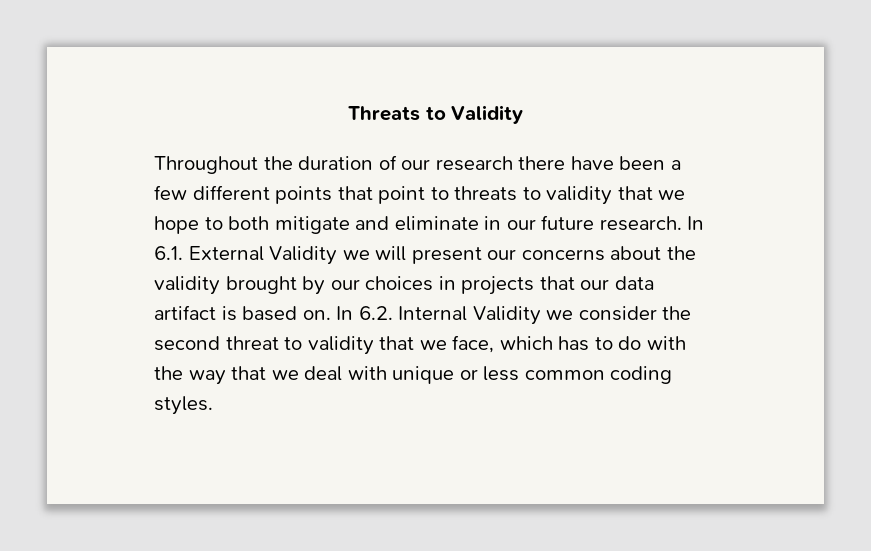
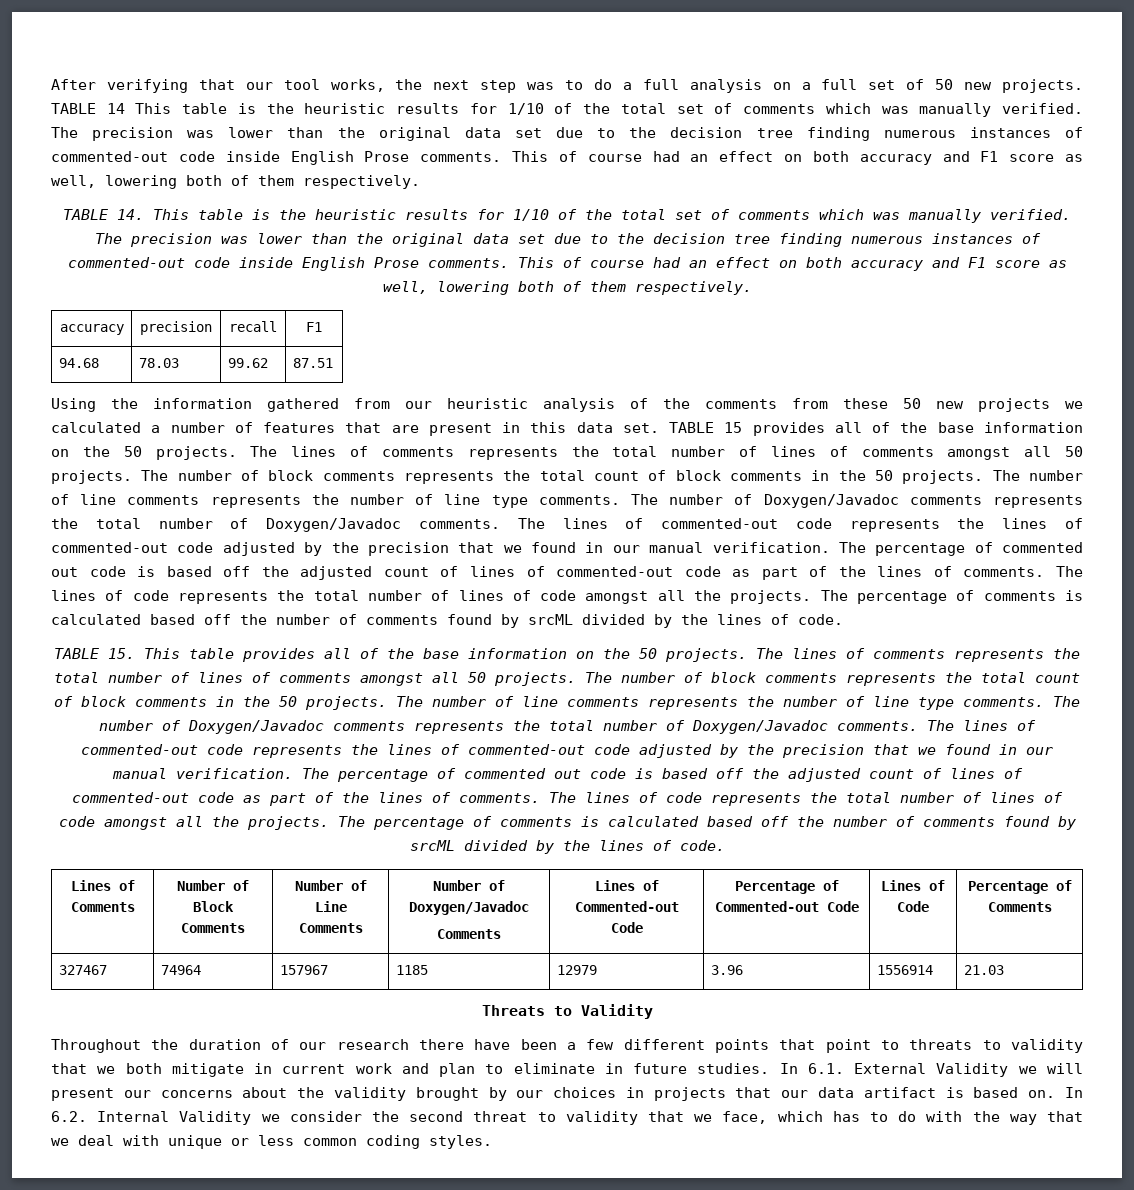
+ After verifying that our tool works, the next step was to do a full analysis on a full set of 50 new projects. TABLE 14 This table is the heuristic results for 1/10 of the total set of comments which was manually verified. The precision was lower than the original data set due to the decision tree finding numerous instances of commented-out code inside English Prose comments. This of course had an effect on both accuracy and F1 score as well, lowering both of them respectively.
+ TABLE 14. This table is the heuristic results for 1/10 of the total set of comments which was manually verified. The precision was lower than the original data set due to the decision tree finding numerous instances of commented-out code inside English Prose comments. This of course had an effect on both accuracy and F1 score as well, lowering both of them respectively.
+ accuracy | precision | recall | F1
+ 94.68 | 78.03 | 99.62 | 87.51
+ Using the information gathered from our heuristic analysis of the comments from these 50 new projects we calculated a number of features that are present in this data set. TABLE 15 provides all of the base information on the 50 projects. The lines of comments represents the total number of lines of comments amongst all 50 projects. The number of block comments represents the total count of block comments in the 50 projects. The number of line comments represents the number of line type comments. The number of Doxygen/Javadoc comments represents the total number of Doxygen/Javadoc comments. The lines of commented-out code represents the lines of commented-out code adjusted by the precision that we found in our manual verification. The percentage of commented out code is based off the adjusted count of lines of commented-out code as part of the lines of comments. The lines of code represents the total number of lines of code amongst all the projects. The percentage of comments is calculated based off the number of comments found by srcML divided by the lines of code.
+ TABLE 15. This table provides all of the base information on the 50 projects. The lines of comments represents the total number of lines of comments amongst all 50 projects. The number of block comments represents the total count of block comments in the 50 projects. The number of line comments represents the number of line type comments. The number of Doxygen/Javadoc comments represents the total number of Doxygen/Javadoc comments. The lines of commented-out code represents the lines of commented-out code adjusted by the precision that we found in our manual verification. The percentage of commented out code is based off the adjusted count of lines of commented-out code as part of the lines of comments. The lines of code represents the total number of lines of code amongst all the projects. The percentage of comments is calculated based off the number of comments found by srcML divided by the lines of code.
+ Lines of Comments | Number of Block Comments | Number of Line Comments | Number of Doxygen/Javadoc
+ Comments | Lines of Commented-out Code | Percentage of Commented-out Code | Lines of Code | Percentage of Comments
+ 327467 | 74964 | 157967 | 1185 | 12979 | 3.96 | 1556914 | 21.03
- Throughout the duration of our research there have been a few different points that point to threats to validity that we hope to both mitigate and eliminate in our future research.
+ Throughout the duration of our research there have been a few different points that point to threats to validity that we both mitigate in current work and plan to eliminate in future studies.

